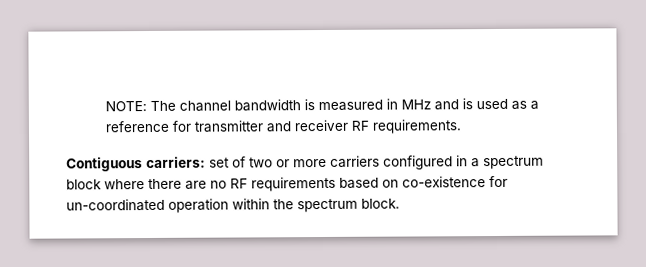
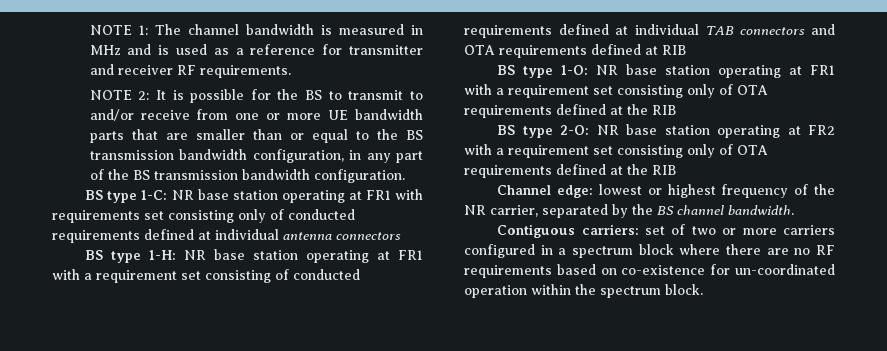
- NOTE: The channel bandwidth is measured in MHz and is used as a reference for transmitter and receiver RF requirements.
+ NOTE 1: The channel bandwidth is measured in MHz and is used as a reference for transmitter and receiver RF requirements.
+ NOTE 2: It is possible for the BS to transmit to and/or receive from one or more UE bandwidth parts that are smaller than or equal to the BS transmission bandwidth configuration, in any part of the BS transmission bandwidth configuration.
+ BS type 1-C: NR base station operating at FR1 with requirements set consisting only of conducted requirements defined at individual antenna connectors
+ BS type 1-H: NR base station operating at FR1 with a requirement set consisting of conducted requirements defined at individual TAB connectors and OTA requirements defined at RIB
+ BS type 1-O: NR base station operating at FR1 with a requirement set consisting only of OTA requirements defined at the RIB
+ BS type 2-O: NR base station operating at FR2 with a requirement set consisting only of OTA requirements defined at the RIB
+ Channel edge: lowest or highest frequency of the NR carrier, separated by the BS channel bandwidth.

